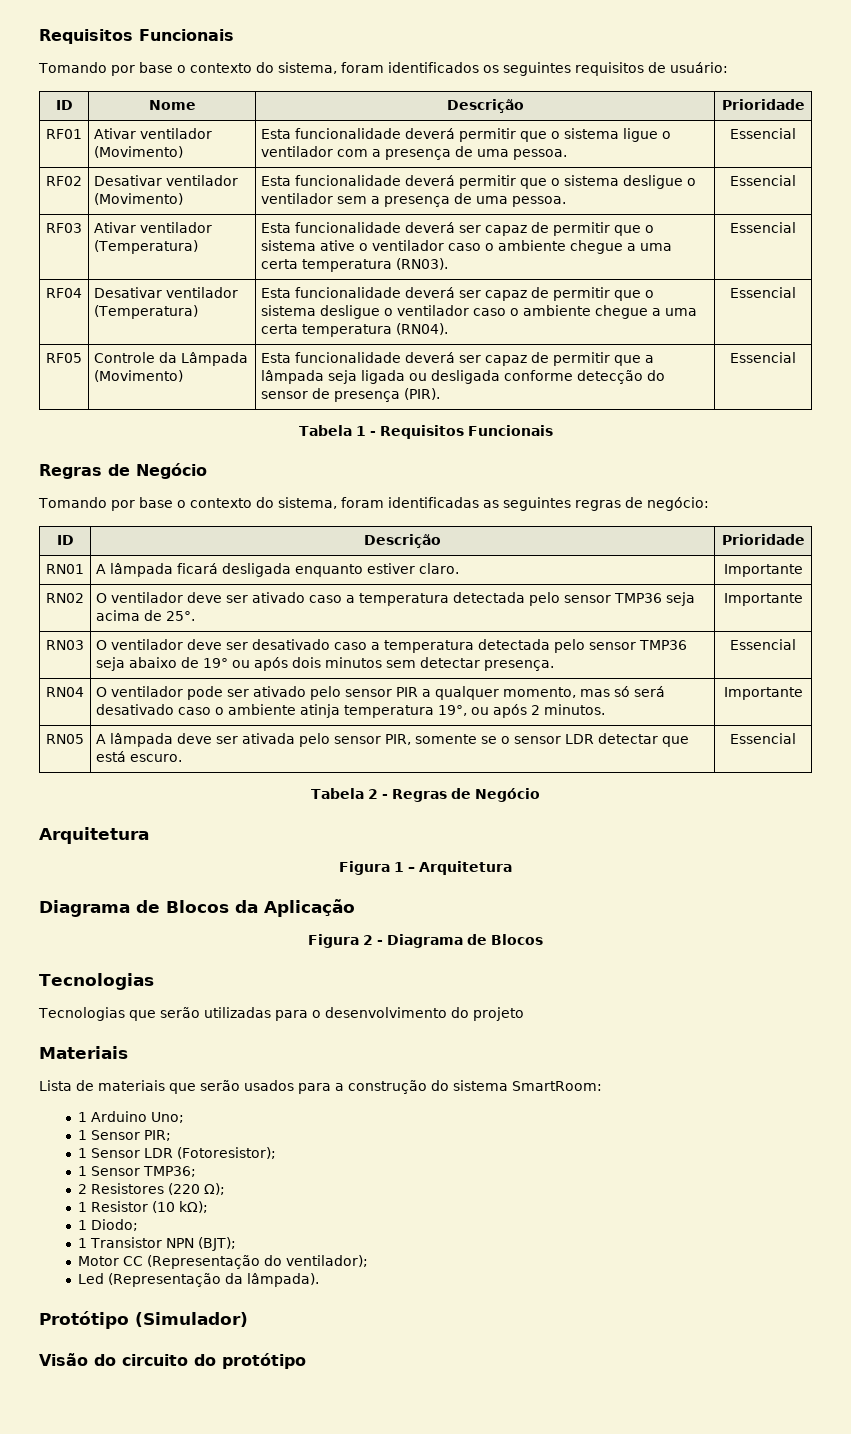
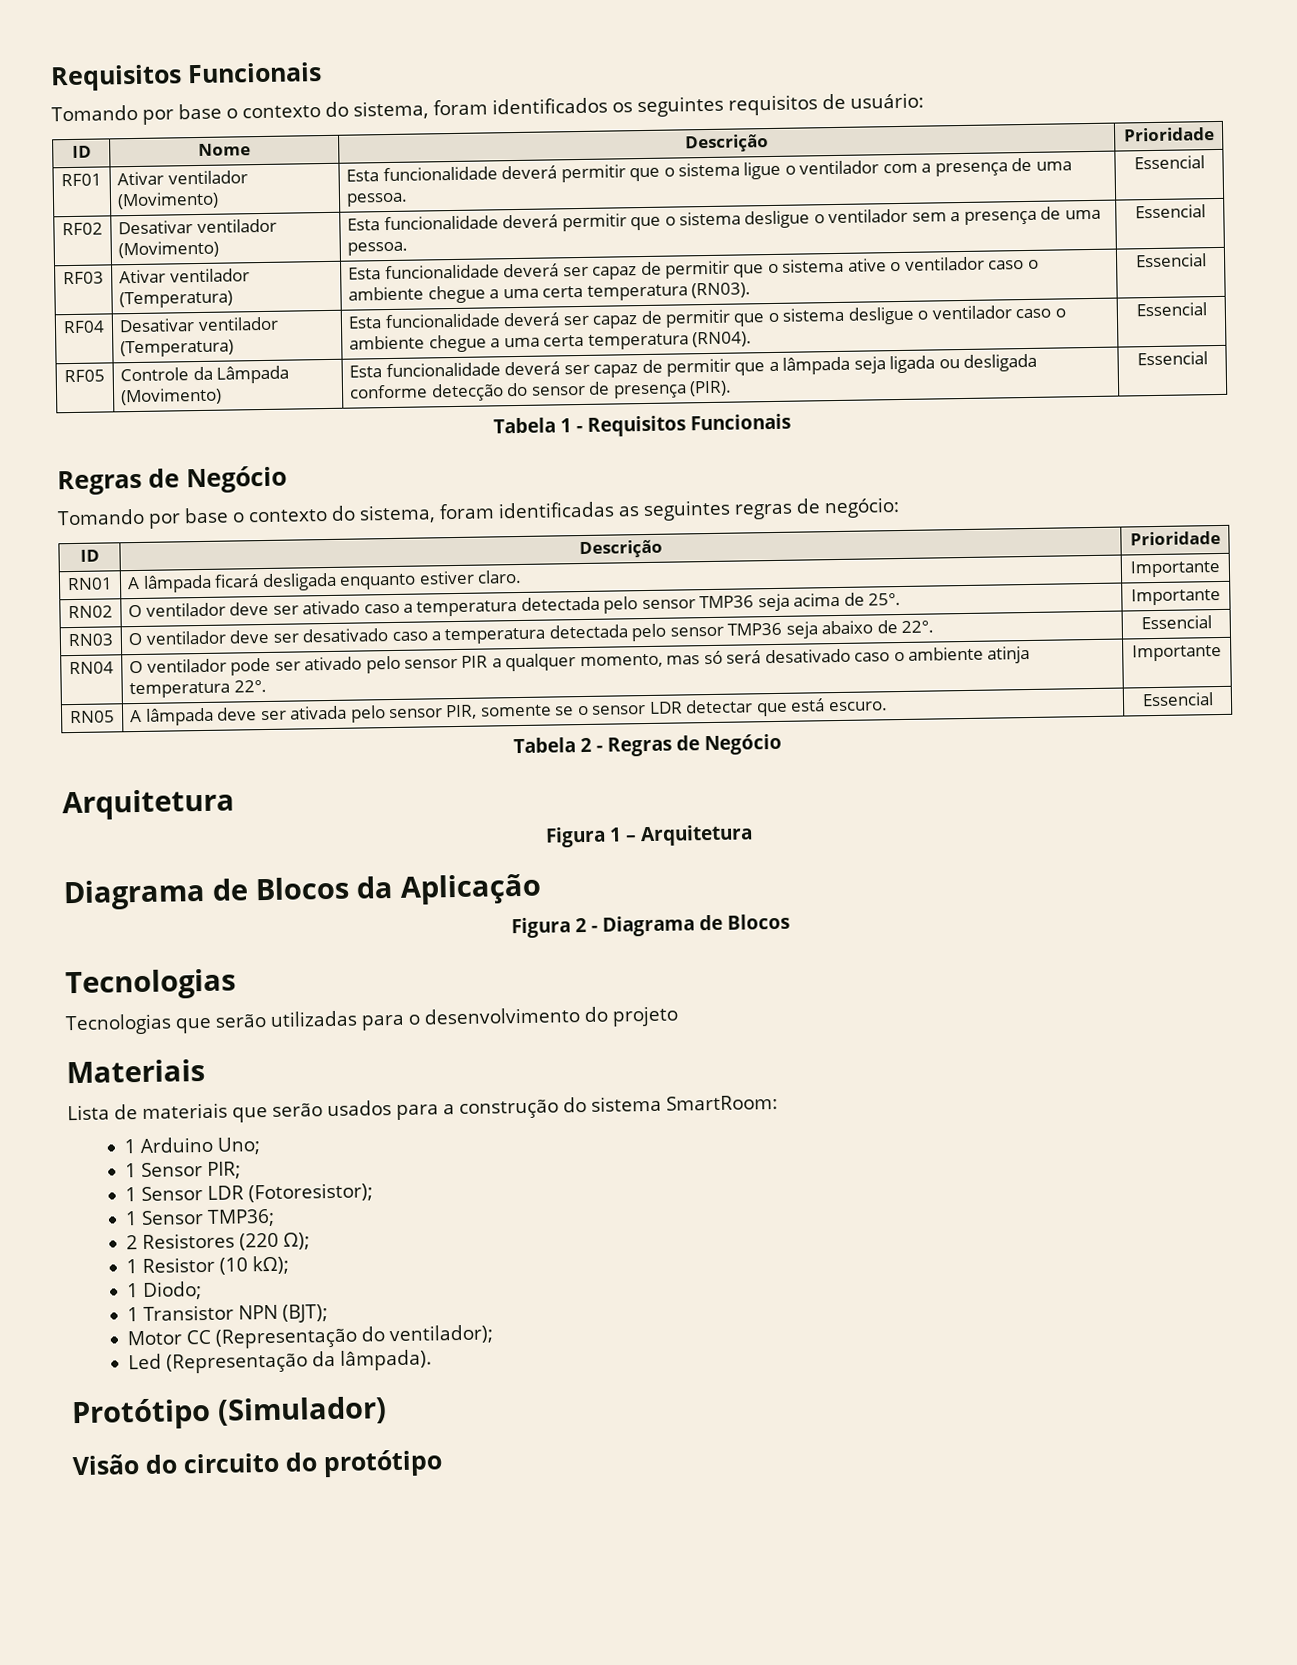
- RN03 | O ventilador deve ser desativado caso a temperatura detectada pelo sensor TMP36 seja abaixo de 19° ou após dois minutos sem detectar presença. | Essencial
+ RN03 | O ventilador deve ser desativado caso a temperatura detectada pelo sensor TMP36 seja abaixo de 22°. | Essencial
- RN04 | O ventilador pode ser ativado pelo sensor PIR a qualquer momento, mas só será desativado caso o ambiente atinja temperatura 19°, ou após 2 minutos. | Importante
+ RN04 | O ventilador pode ser ativado pelo sensor PIR a qualquer momento, mas só será desativado caso o ambiente atinja temperatura 22°. | Importante

